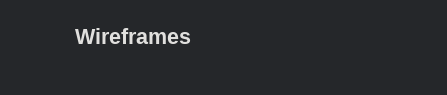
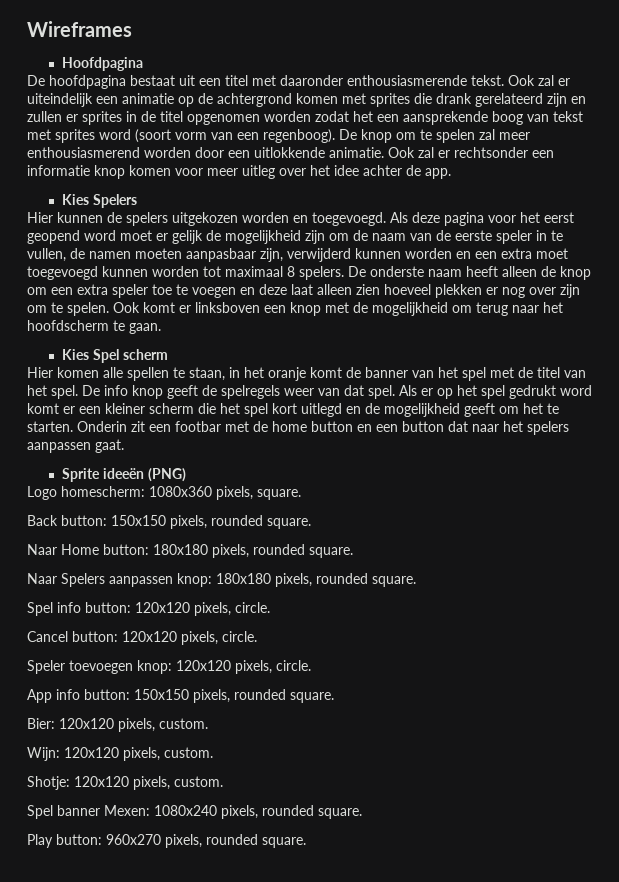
+ Hoofdpagina
+ De hoofdpagina bestaat uit een titel met daaronder enthousiasmerende tekst. Ook zal er uiteindelijk een animatie op de achtergrond komen met sprites die drank gerelateerd zijn en zullen er sprites in de titel opgenomen worden zodat het een aansprekende boog van tekst met sprites word (soort vorm van een regenboog). De knop om te spelen zal meer enthousiasmerend worden door een uitlokkende animatie. Ook zal er rechtsonder een informatie knop komen voor meer uitleg over het idee achter de app.
+ Kies Spelers
+ Hier kunnen de spelers uitgekozen worden en toegevoegd. Als deze pagina voor het eerst geopend word moet er gelijk de mogelijkheid zijn om de naam van de eerste speler in te vullen, de namen moeten aanpasbaar zijn, verwijderd kunnen worden en een extra moet toegevoegd kunnen worden tot maximaal 8 spelers. De onderste naam heeft alleen de knop om een extra speler toe te voegen en deze laat alleen zien hoeveel plekken er nog over zijn om te spelen. Ook komt er linksboven een knop met de mogelijkheid om terug naar het hoofdscherm te gaan.
+ Kies Spel scherm
+ Hier komen alle spellen te staan, in het oranje komt de banner van het spel met de titel van het spel. De info knop geeft de spelregels weer van dat spel. Als er op het spel gedrukt word komt er een kleiner scherm die het spel kort uitlegd en de mogelijkheid geeft om het te starten. Onderin zit een footbar met de home button en een button dat naar het spelers aanpassen gaat.
+ Sprite ideeën (PNG)
+ Logo homescherm: 1080x360 pixels, square.
+ Back button: 150x150 pixels, rounded square.
+ Naar Home button: 180x180 pixels, rounded square.
+ Naar Spelers aanpassen knop: 180x180 pixels, rounded square.
+ Spel info button: 120x120 pixels, circle.
+ Cancel button: 120x120 pixels, circle.
+ Speler toevoegen knop: 120x120 pixels, circle.
+ App info button: 150x150 pixels, rounded square.
+ Bier: 120x120 pixels, custom.
+ Wijn: 120x120 pixels, custom.
+ Shotje: 120x120 pixels, custom.
+ Spel banner Mexen: 1080x240 pixels, rounded square.
+ Play button: 960x270 pixels, rounded square.

